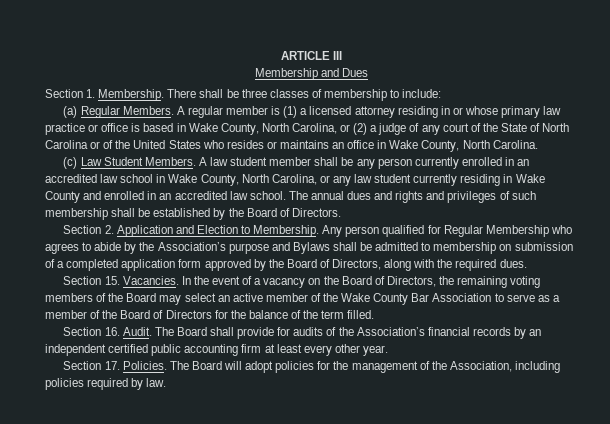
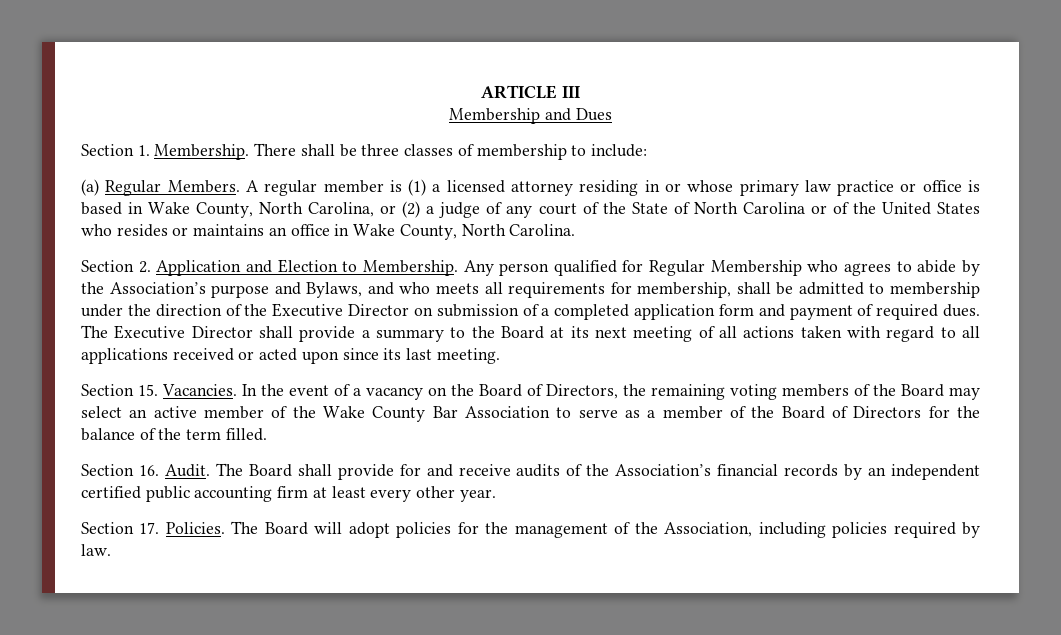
- (c) Law Student Members. A law student member shall be any person currently enrolled in an accredited law school in Wake County, North Carolina, or any law student currently residing in Wake County and enrolled in an accredited law school. The annual dues and rights and privileges of such membership shall be established by the Board of Directors.
- Any person qualified for Regular Membership who agrees to abide by the Association’s purpose and Bylaws shall be admitted to membership on submission of a completed application form approved by the Board of Directors, along with the required dues.
+ Any person qualified for Regular Membership who agrees to abide by the Association’s purpose and Bylaws, and who meets all requirements for membership, shall be admitted to membership under the direction of the Executive Director on submission of a completed application form and payment of required dues. The Executive Director shall provide a summary to the Board at its next meeting of all actions taken with regard to all applications received or acted upon since its last meeting.
- The Board shall provide for audits of the Association’s financial records by an independent certified public accounting firm at least every other year.
+ The Board shall provide for and receive audits of the Association’s financial records by an independent certified public accounting firm at least every other year.

